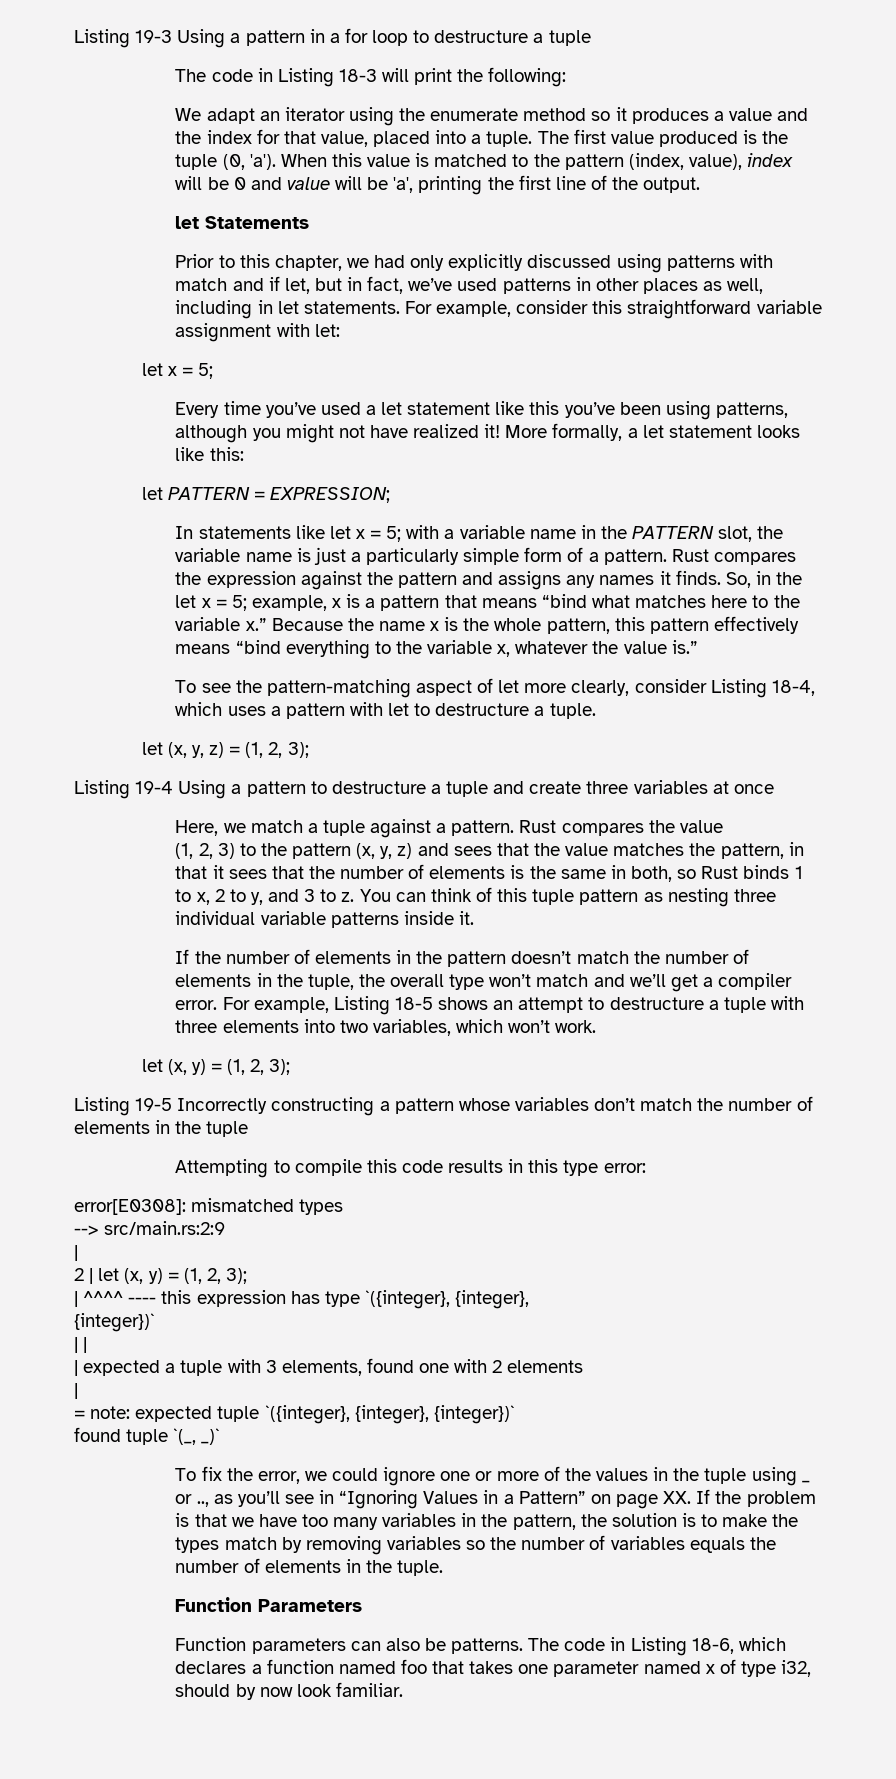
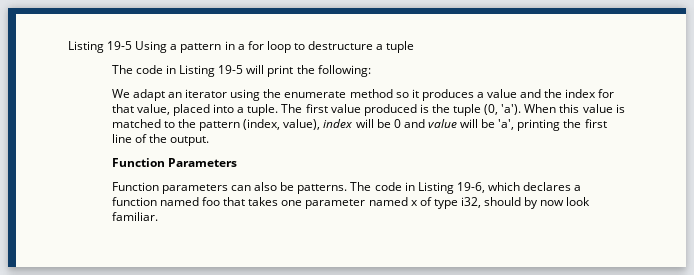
- Listing 19-3 Using a pattern in a for loop to destructure a tuple
+ Listing 19-5 Using a pattern in a for loop to destructure a tuple
- The code in Listing 18-3 will print the following:
+ The code in Listing 19-5 will print the following:
- let Statements
- Prior to this chapter, we had only explicitly discussed using patterns with match and if let, but in fact, we’ve used patterns in other places as well, including in let statements. For example, consider this straightforward variable assignment with let:
- let x = 5;
- Every time you’ve used a let statement like this you’ve been using patterns, although you might not have realized it! More formally, a let statement looks like this:
- let PATTERN = EXPRESSION;
- In statements like let x = 5; with a variable name in the PATTERN slot, the variable name is just a particularly simple form of a pattern. Rust compares the expression against the pattern and assigns any names it finds. So, in the let x = 5; example, x is a pattern that means “bind what matches here to the variable x.” Because the name x is the whole pattern, this pattern effectively means “bind everything to the variable x, whatever the value is.”
- To see the pattern-matching aspect of let more clearly, consider Listing 18-4, which uses a pattern with let to destructure a tuple.
- let (x, y, z) = (1, 2, 3);
- Listing 19-4 Using a pattern to destructure a tuple and create three variables at once
- Here, we match a tuple against a pattern. Rust compares the value
- (1, 2, 3) to the pattern (x, y, z) and sees that the value matches the pattern, in that it sees that the number of elements is the same in both, so Rust binds 1 to x, 2 to y, and 3 to z. You can think of this tuple pattern as nesting three individual variable patterns inside it.
- If the number of elements in the pattern doesn’t match the number of elements in the tuple, the overall type won’t match and we’ll get a compiler error. For example, Listing 18-5 shows an attempt to destructure a tuple with three elements into two variables, which won’t work.
- let (x, y) = (1, 2, 3);
- Listing 19-5 Incorrectly constructing a pattern whose variables don’t match the number of elements in the tuple
- Attempting to compile this code results in this type error:
- error[E0308]: mismatched types
- --> src/main.rs:2:9
- |
- 2 | let (x, y) = (1, 2, 3);
- | ^^^^ ---- this expression has type `({integer}, {integer},
- {integer})`
- | |
- | expected a tuple with 3 elements, found one with 2 elements
- |
- = note: expected tuple `({integer}, {integer}, {integer})`
- found tuple `(_, _)`
- To fix the error, we could ignore one or more of the values in the tuple using _ or .., as you’ll see in “Ignoring Values in a Pattern” on page XX. If the problem is that we have too many variables in the pattern, the solution is to make the types match by removing variables so the number of variables equals the number of elements in the tuple.
- The code in Listing 18-6, which declares a function named foo that takes one parameter named x of type i32, should by now look familiar.
+ The code in Listing 19-6, which declares a function named foo that takes one parameter named x of type i32, should by now look familiar.

